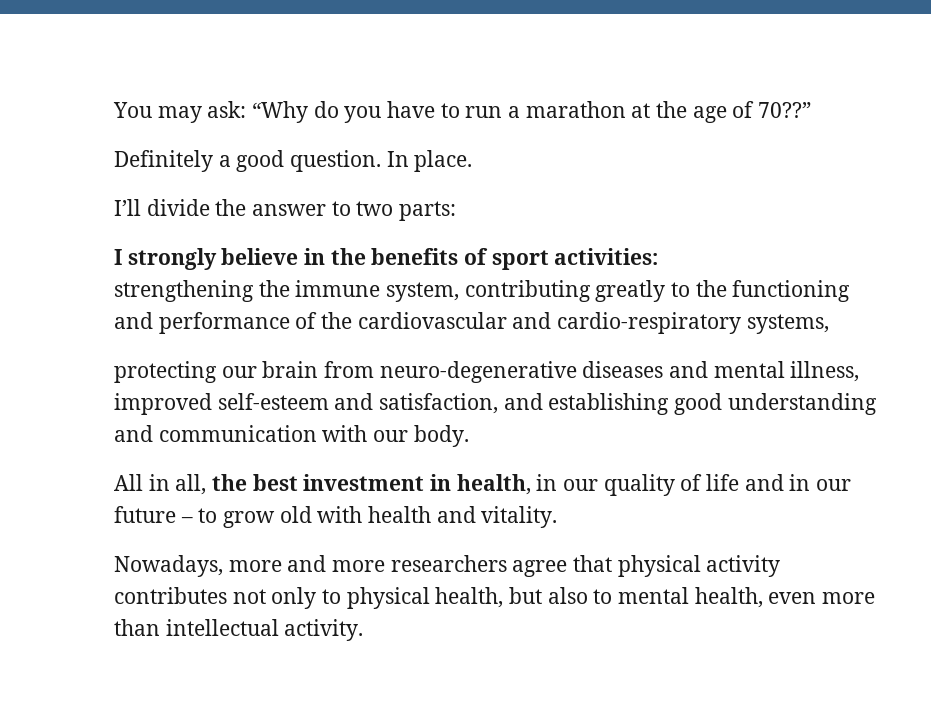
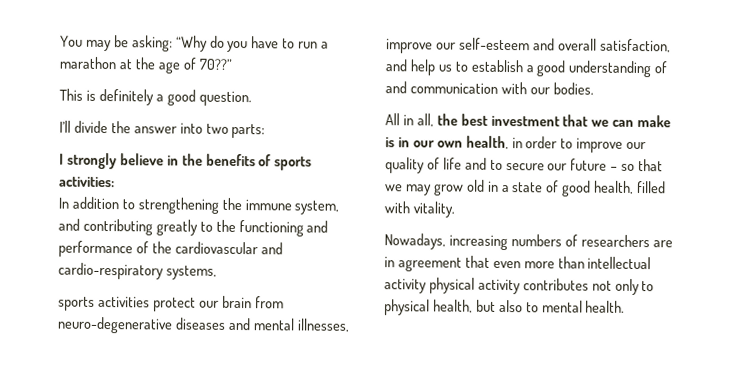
- You may ask: “Why do you have to run a marathon at the age of 70??”
+ You may be asking: “Why do you have to run a marathon at the age of 70??”
- Definitely a good question. In place.
+ This is definitely a good question.
- I’ll divide the answer to two parts:
+ I’ll divide the answer into two parts:
- I strongly believe in the benefits of sport activities:
+ I strongly believe in the benefits of sports activities:
- strengthening the immune system, contributing greatly to the functioning and performance of the cardiovascular and cardio-respiratory systems,
+ In addition to strengthening the immune system, and contributing greatly to the functioning and performance of the cardiovascular and cardio-respiratory systems,
- protecting our brain from neuro-degenerative diseases and mental illness, improved self-esteem and satisfaction, and establishing good understanding and communication with our body.
+ sports activities protect our brain from neuro-degenerative diseases and mental illnesses, improve our self-esteem and overall satisfaction, and help us to establish a good understanding of and communication with our bodies.
- All in all, the best investment in health, in our quality of life and in our future – to grow old with health and vitality.
- Nowadays, more and more researchers agree that physical activity contributes not only to physical health, but also to mental health, even more than intellectual activity.
+ All in all, the best investment that we can make is in our own health, in order to improve our quality of life and to secure our future – so that we may grow old in a state of good health, filled with vitality.
+ Nowadays, increasing numbers of researchers are in agreement that even more than intellectual activity physical activity contributes not only to physical health, but also to mental health.

